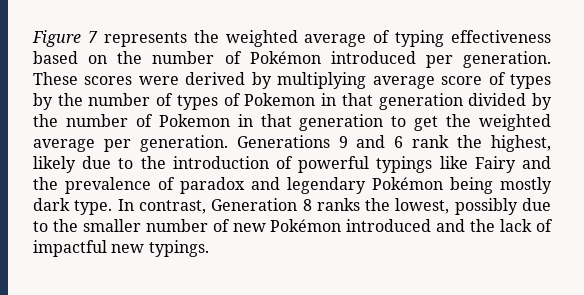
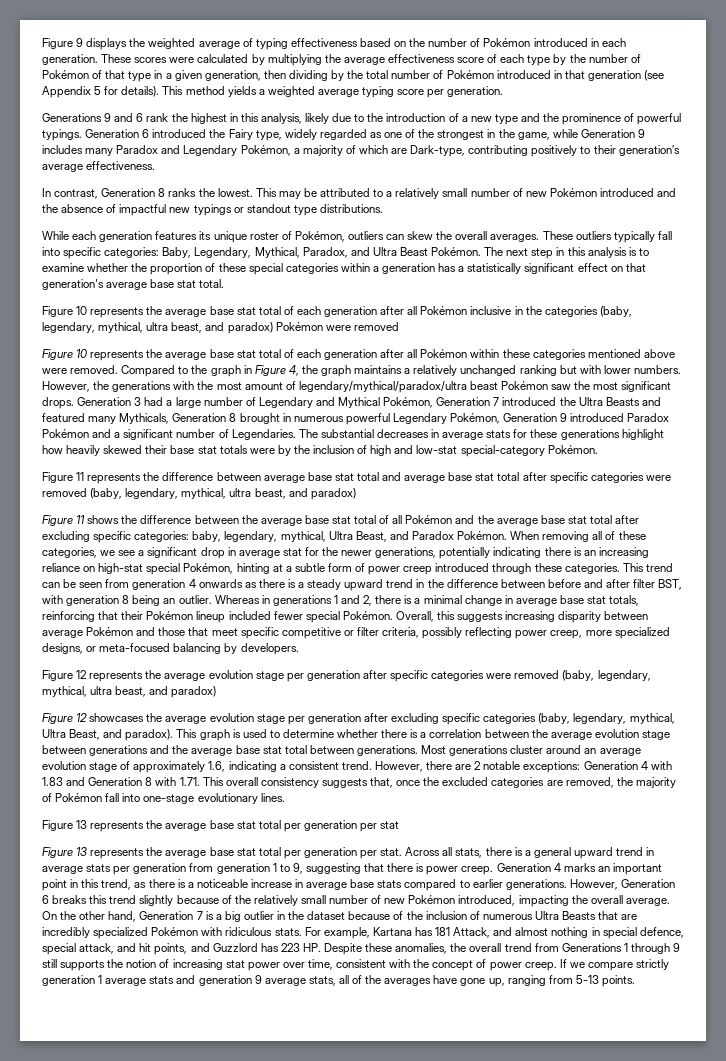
- Figure 7 represents the weighted average of typing effectiveness based on the number of Pokémon introduced per generation.
+ Figure 9 displays the weighted average of typing effectiveness based on the number of Pokémon introduced in each generation.
- These scores were derived by multiplying average score of types by the number of types of Pokemon in that generation divided by the number of Pokemon in that generation to get the weighted average per generation. Generations 9 and 6 rank the highest, likely due to the introduction of powerful typings like Fairy and the prevalence of paradox and legendary Pokémon being mostly dark type. In contrast, Generation 8 ranks the lowest, possibly due to the smaller number of new Pokémon introduced and the lack of impactful new typings.
+ These scores were calculated by multiplying the average effectiveness score of each type by the number of Pokémon of that type in a given generation, then dividing by the total number of Pokémon introduced in that generation (see Appendix 5 for details). This method yields a weighted average typing score per generation.
+ Generations 9 and 6 rank the highest in this analysis, likely due to the introduction of a new type and the prominence of powerful typings. Generation 6 introduced the Fairy type, widely regarded as one of the strongest in the game, while Generation 9 includes many Paradox and Legendary Pokémon, a majority of which are Dark-type, contributing positively to their generation’s average effectiveness.
+ In contrast, Generation 8 ranks the lowest. This may be attributed to a relatively small number of new Pokémon introduced and the absence of impactful new typings or standout type distributions.
+ While each generation features its unique roster of Pokémon, outliers can skew the overall averages. These outliers typically fall into specific categories: Baby, Legendary, Mythical, Paradox, and Ultra Beast Pokémon. The next step in this analysis is to examine whether the proportion of these special categories within a generation has a statistically significant effect on that generation's average base stat total.
+ Figure 10 represents the average base stat total of each generation after all Pokémon inclusive in the categories (baby, legendary, mythical, ultra beast, and paradox) Pokémon were removed
+ Figure 10 represents the average base stat total of each generation after all Pokémon within these categories mentioned above were removed. Compared to the graph in Figure 4, the graph maintains a relatively unchanged ranking but with lower numbers. However, the generations with the most amount of legendary/mythical/paradox/ultra beast Pokémon saw the most significant drops. Generation 3 had a large number of Legendary and Mythical Pokémon, Generation 7 introduced the Ultra Beasts and featured many Mythicals, Generation 8 brought in numerous powerful Legendary Pokémon, Generation 9 introduced Paradox Pokémon and a significant number of Legendaries. The substantial decreases in average stats for these generations highlight how heavily skewed their base stat totals were by the inclusion of high and low-stat special-category Pokémon.
+ Figure 11 represents the difference between average base stat total and average base stat total after specific categories were removed (baby, legendary, mythical, ultra beast, and paradox)
+ Figure 11 shows the difference between the average base stat total of all Pokémon and the average base stat total after excluding specific categories: baby, legendary, mythical, Ultra Beast, and Paradox Pokémon. When removing all of these categories, we see a significant drop in average stat for the newer generations, potentially indicating there is an increasing reliance on high-stat special Pokémon, hinting at a subtle form of power creep introduced through these categories. This trend can be seen from generation 4 onwards as there is a steady upward trend in the difference between before and after filter BST, with generation 8 being an outlier. Whereas in generations 1 and 2, there is a minimal change in average base stat totals, reinforcing that their Pokémon lineup included fewer special Pokémon. Overall, this suggests increasing disparity between average Pokémon and those that meet specific competitive or filter criteria, possibly reflecting power creep, more specialized designs, or meta-focused balancing by developers.
+ Figure 12 represents the average evolution stage per generation after specific categories were removed (baby, legendary, mythical, ultra beast, and paradox)
+ Figure 12 showcases the average evolution stage per generation after excluding specific categories (baby, legendary, mythical, Ultra Beast, and paradox). This graph is used to determine whether there is a correlation between the average evolution stage between generations and the average base stat total between generations. Most generations cluster around an average evolution stage of approximately 1.6, indicating a consistent trend. However, there are 2 notable exceptions: Generation 4 with 1.83 and Generation 8 with 1.71. This overall consistency suggests that, once the excluded categories are removed, the majority of Pokémon fall into one-stage evolutionary lines.
+ Figure 13 represents the average base stat total per generation per stat
+ Figure 13 represents the average base stat total per generation per stat. Across all stats, there is a general upward trend in average stats per generation from generation 1 to 9, suggesting that there is power creep. Generation 4 marks an important point in this trend, as there is a noticeable increase in average base stats compared to earlier generations. However, Generation 6 breaks this trend slightly because of the relatively small number of new Pokémon introduced, impacting the overall average. On the other hand, Generation 7 is a big outlier in the dataset because of the inclusion of numerous Ultra Beasts that are incredibly specialized Pokémon with ridiculous stats. For example, Kartana has 181 Attack, and almost nothing in special defence, special attack, and hit points, and Guzzlord has 223 HP. Despite these anomalies, the overall trend from Generations 1 through 9 still supports the notion of increasing stat power over time, consistent with the concept of power creep. If we compare strictly generation 1 average stats and generation 9 average stats, all of the averages have gone up, ranging from 5-13 points.

